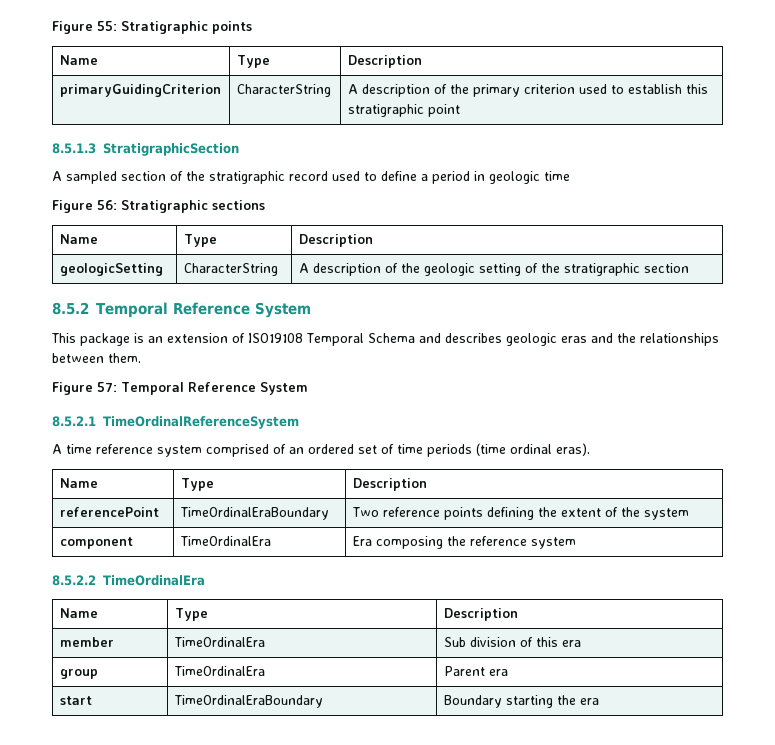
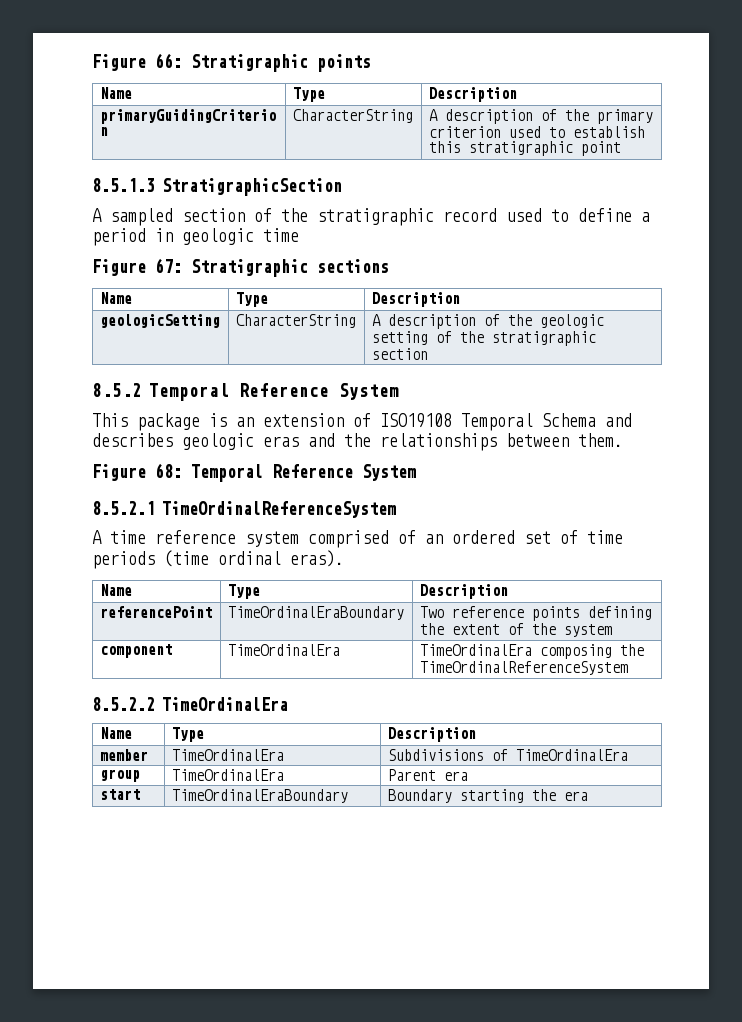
- Figure 55: Stratigraphic points
+ Figure 66: Stratigraphic points
- Figure 56: Stratigraphic sections
+ Figure 67: Stratigraphic sections
- Figure 57: Temporal Reference System
+ Figure 68: Temporal Reference System
- component | TimeOrdinalEra | Era composing the reference system
+ component | TimeOrdinalEra | TimeOrdinalEra composing the TimeOrdinalReferenceSystem
- member | TimeOrdinalEra | Sub division of this era
+ member | TimeOrdinalEra | Subdivisions of TimeOrdinalEra

